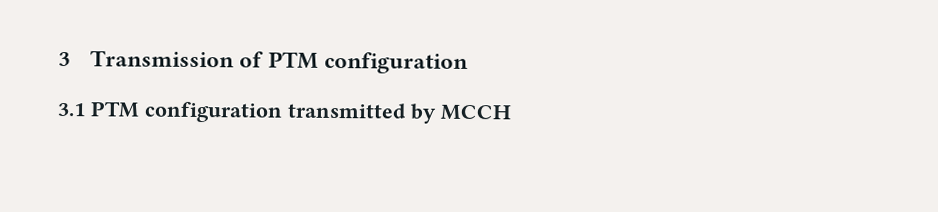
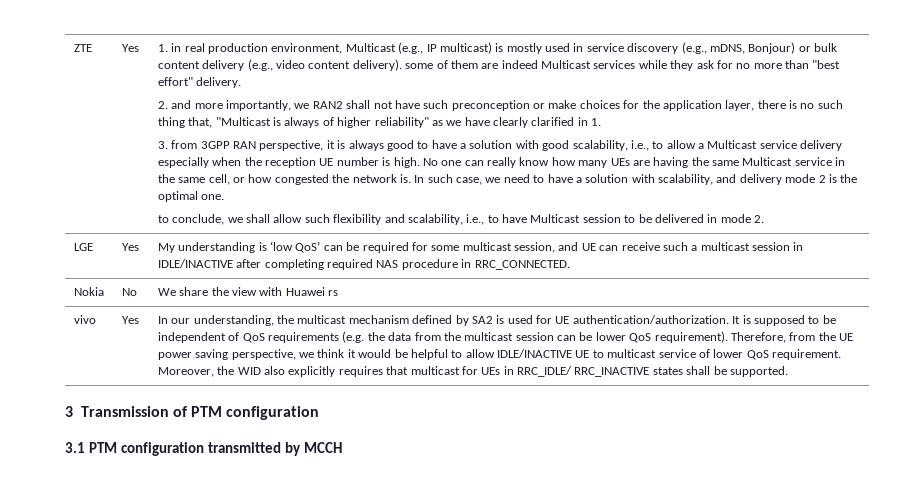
+ ZTE | Yes | 1. in real production environment, Multicast (e.g., IP multicast) is mostly used in service discovery (e.g., mDNS, Bonjour) or bulk content delivery (e.g., video content delivery). some of them are indeed Multicast services while they ask for no more than "best effort" delivery.
+ 2. and more importantly, we RAN2 shall not have such preconception or make choices for the application layer, there is no such thing that, "Multicast is always of higher reliability" as we have clearly clarified in 1.
+ 3. from 3GPP RAN perspective, it is always good to have a solution with good scalability, i.e., to allow a Multicast service delivery especially when the reception UE number is high. No one can really know how many UEs are having the same Multicast service in the same cell, or how congested the network is. In such case, we need to have a solution with scalability, and delivery mode 2 is the optimal one.
+ to conclude, we shall allow such flexibility and scalability, i.e., to have Multicast session to be delivered in mode 2.
+ LGE | Yes | My understanding is ‘low QoS’ can be required for some multicast session, and UE can receive such a multicast session in IDLE/INACTIVE after completing required NAS procedure in RRC_CONNECTED.
+ Nokia | No | We share the view with Huawei rs
+ vivo | Yes | In our understanding, the multicast mechanism defined by SA2 is used for UE authentication/authorization. It is supposed to be independent of QoS requirements (e.g. the data from the multicast session can be lower QoS requirement). Therefore, from the UE power saving perspective, we think it would be helpful to allow IDLE/INACTIVE UE to multicast service of lower QoS requirement. Moreover, the WID also explicitly requires that multicast for UEs in RRC_IDLE/ RRC_INACTIVE states shall be supported.

